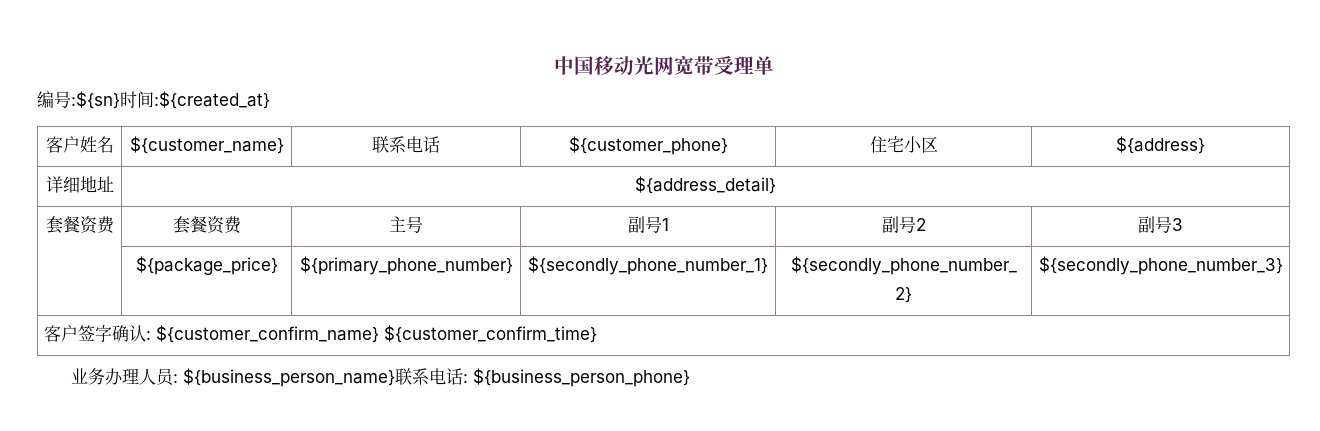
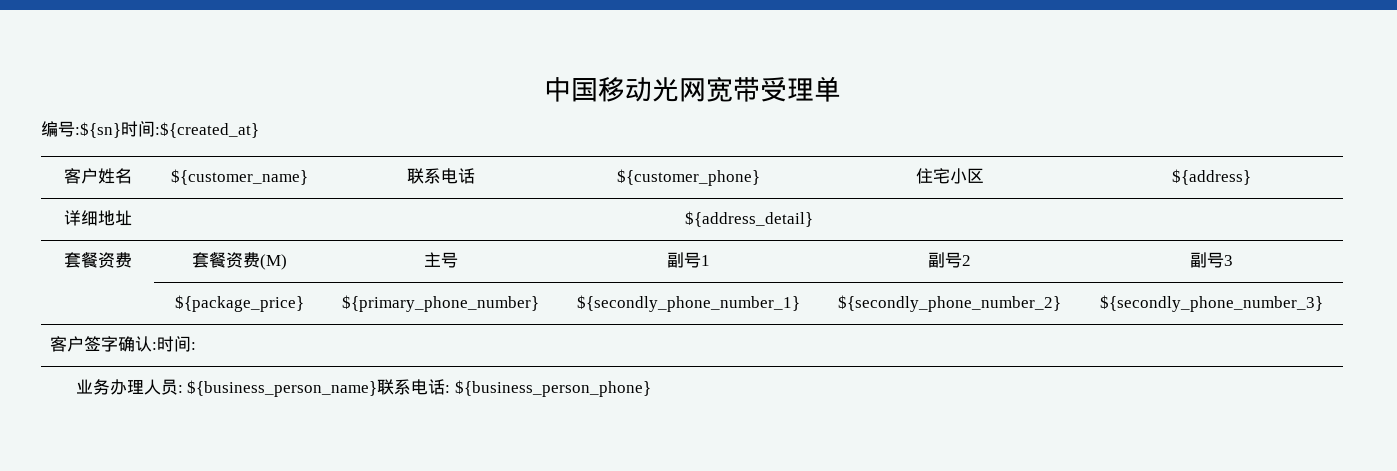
- 套餐资费 | 套餐资费 | 主号 | 副号1 | 副号2 | 副号3
+ 套餐资费 | 套餐资费(M) | 主号 | 副号1 | 副号2 | 副号3
- 客户签字确认: ${customer_confirm_name} ${customer_confirm_time}
+ 客户签字确认:时间:

